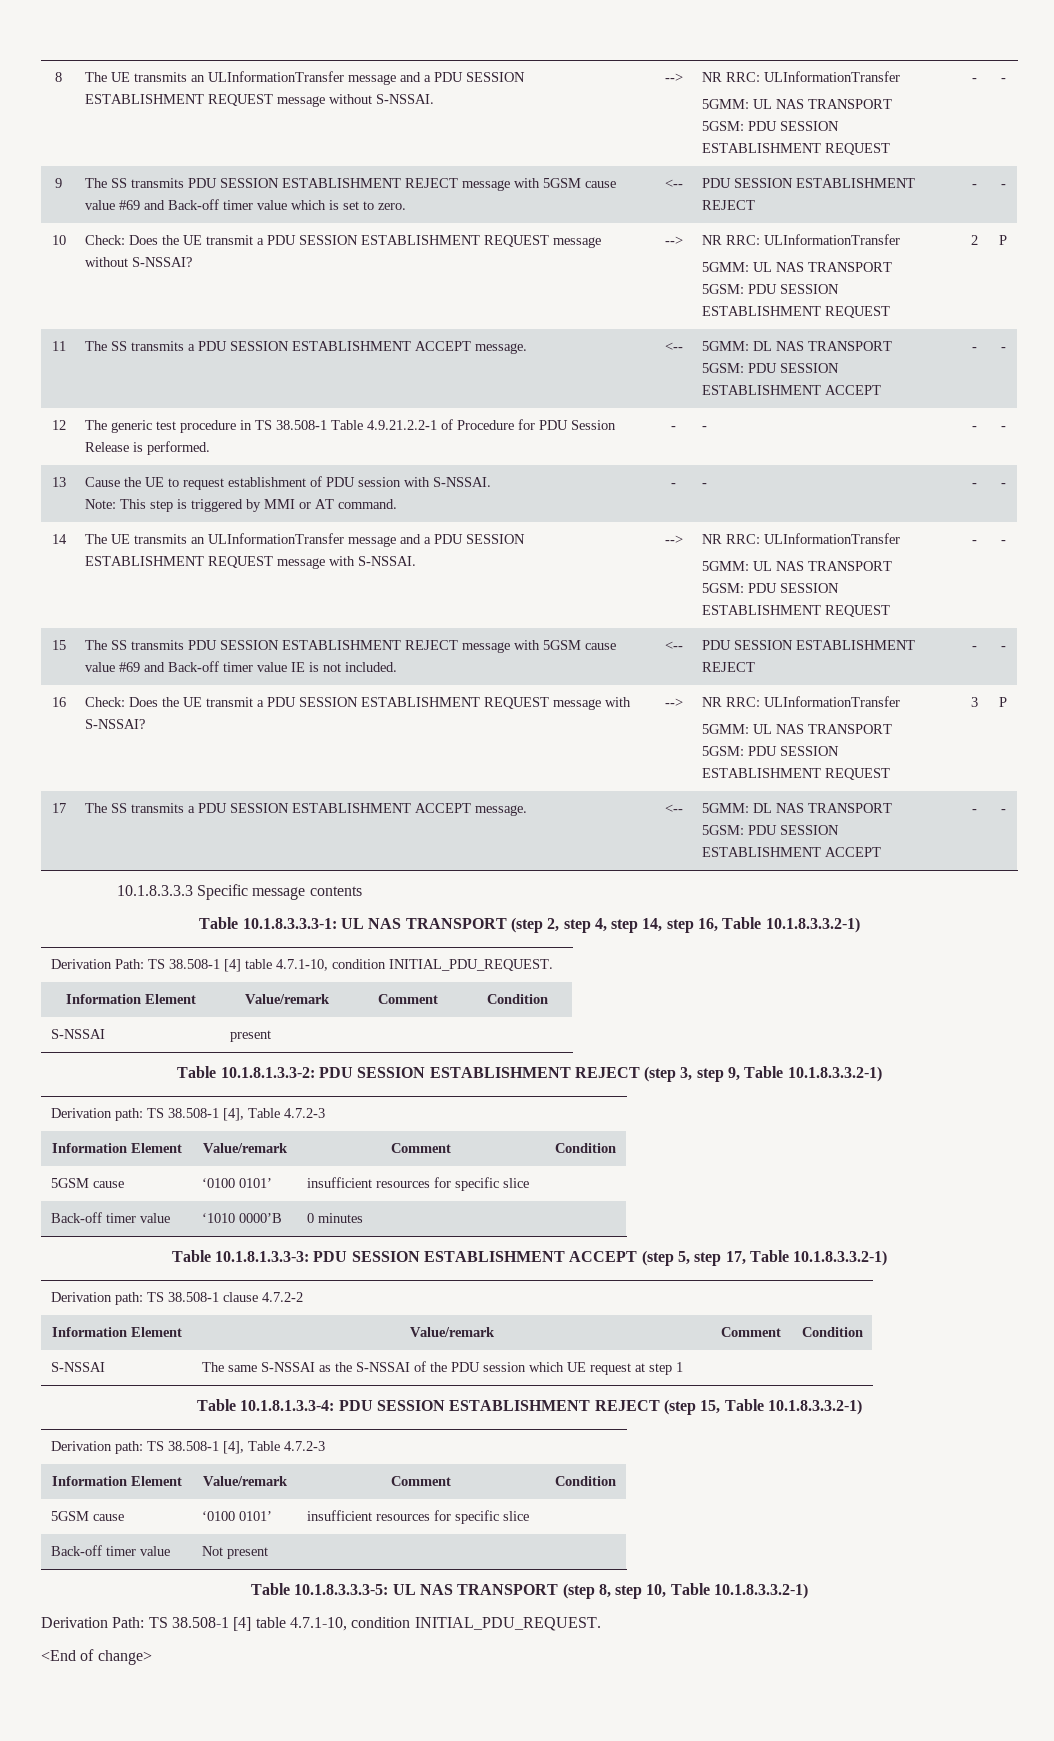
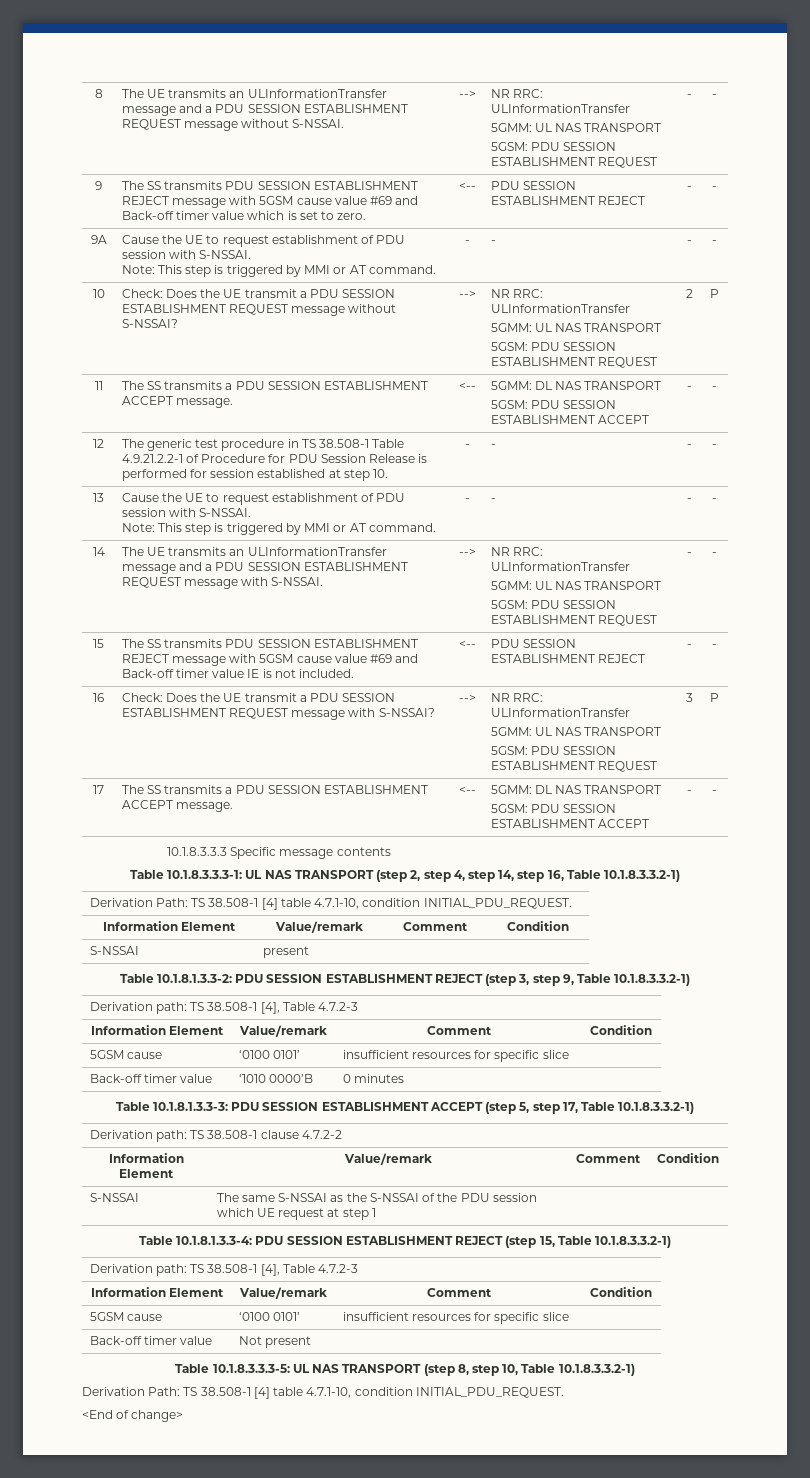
+ 9A | Cause the UE to request establishment of PDU session with S-NSSAI.
+ Note: This step is triggered by MMI or AT command. | - | - | - | -
- 12 | The generic test procedure in TS 38.508-1 Table 4.9.21.2.2-1 of Procedure for PDU Session Release is performed. | - | - | - | -
+ 12 | The generic test procedure in TS 38.508-1 Table 4.9.21.2.2-1 of Procedure for PDU Session Release is performed for session established at step 10. | - | - | - | -

